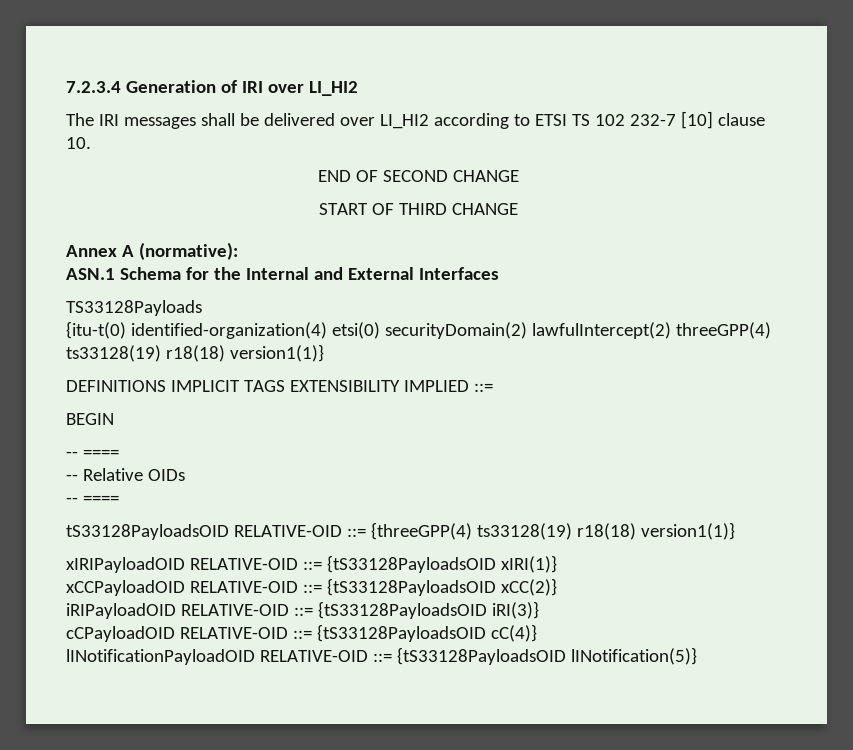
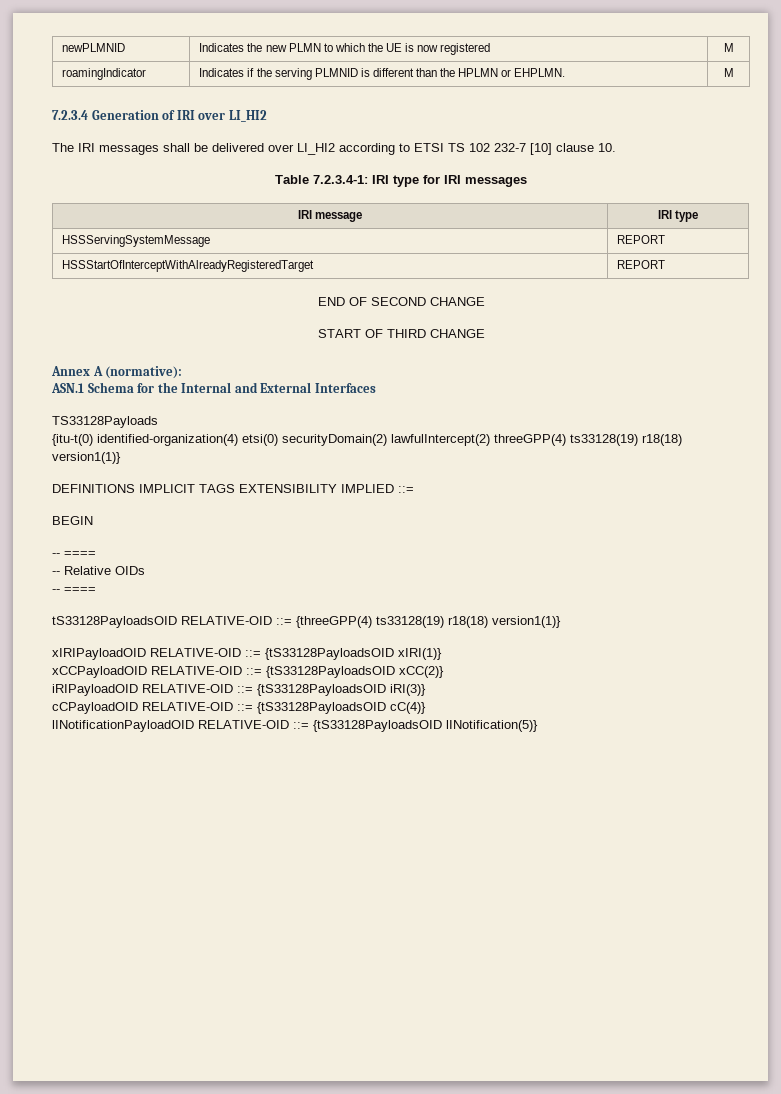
+ newPLMNID | Indicates the new PLMN to which the UE is now registered | M
+ roamingIndicator | Indicates if the serving PLMNID is different than the HPLMN or EHPLMN. | M
+ Table 7.2.3.4-1: IRI type for IRI messages
+ IRI message | IRI type
+ HSSServingSystemMessage | REPORT
+ HSSStartOfInterceptWithAlreadyRegisteredTarget | REPORT

